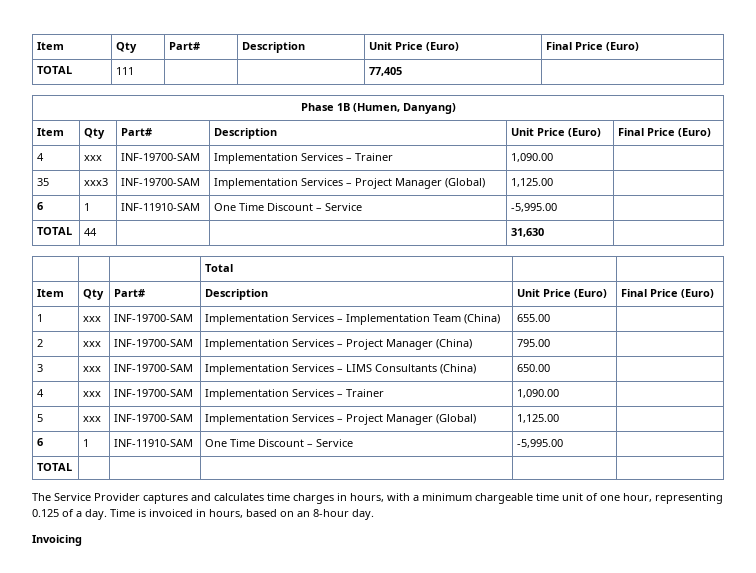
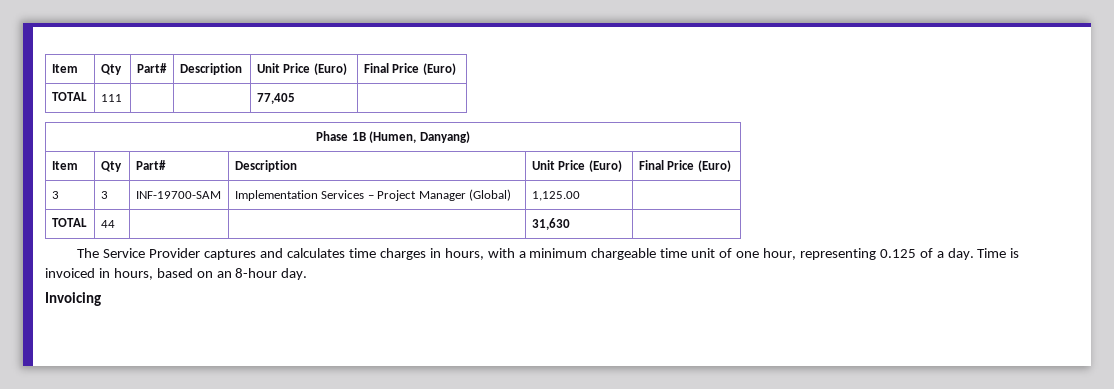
  Phase 1B (Humen, Danyang)
  Item | Qty | Part# | Description | Unit Price (Euro) | Final Price (Euro)
- 4 | xxx | INF-19700-SAM | Implementation Services – Trainer | 1,090.00 |
- 35 | xxx3 | INF-19700-SAM | Implementation Services – Project Manager (Global) | 1,125.00 |
- 6 | 1 | INF-11910-SAM | One Time Discount – Service | -5,995.00 |
+ 3 | 3 | INF-19700-SAM | Implementation Services – Project Manager (Global) | 1,125.00 |
  TOTAL | 44 | | | 31,630 |
- | | | Total | |
- Item | Qty | Part# | Description | Unit Price (Euro) | Final Price (Euro)
- 1 | xxx | INF-19700-SAM | Implementation Services – Implementation Team (China) | 655.00 |
- 2 | xxx | INF-19700-SAM | Implementation Services – Project Manager (China) | 795.00 |
- 3 | xxx | INF-19700-SAM | Implementation Services – LIMS Consultants (China) | 650.00 |
- 4 | xxx | INF-19700-SAM | Implementation Services – Trainer | 1,090.00 |
- 5 | xxx | INF-19700-SAM | Implementation Services – Project Manager (Global) | 1,125.00 |
- 6 | 1 | INF-11910-SAM | One Time Discount – Service | -5,995.00 |
- TOTAL | | | | |

